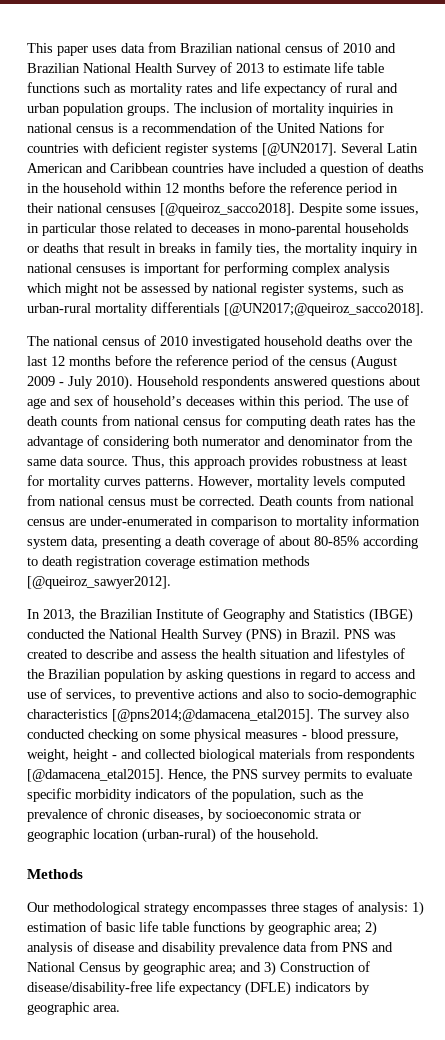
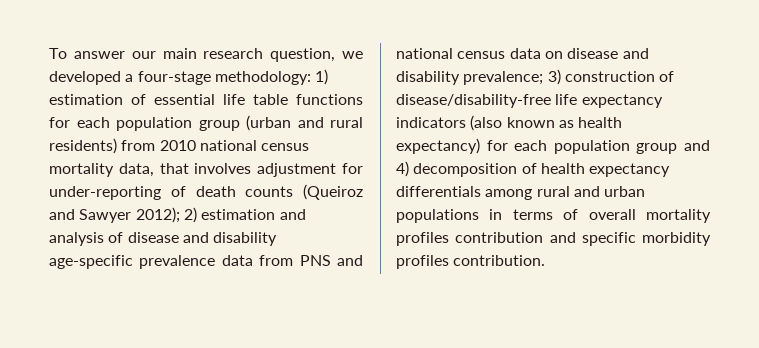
- This paper uses data from Brazilian national census of 2010 and Brazilian National Health Survey of 2013 to estimate life table functions such as mortality rates and life expectancy of rural and urban population groups. The inclusion of mortality inquiries in national census is a recommendation of the United Nations for countries with deficient register systems [@UN2017]. Several Latin American and Caribbean countries have included a question of deaths in the household within 12 months before the reference period in their national censuses [@queiroz_sacco2018]. Despite some issues, in particular those related to deceases in mono-parental households or deaths that result in breaks in family ties, the mortality inquiry in national censuses is important for performing complex analysis which might not be assessed by national register systems, such as urban-rural mortality differentials [@UN2017;@queiroz_sacco2018].
- The national census of 2010 investigated household deaths over the last 12 months before the reference period of the census (August 2009 - July 2010). Household respondents answered questions about age and sex of household’s deceases within this period. The use of death counts from national census for computing death rates has the advantage of considering both numerator and denominator from the same data source. Thus, this approach provides robustness at least for mortality curves patterns. However, mortality levels computed from national census must be corrected. Death counts from national census are under-enumerated in comparison to mortality information system data, presenting a death coverage of about 80-85% according to death registration coverage estimation methods [@queiroz_sawyer2012].
- In 2013, the Brazilian Institute of Geography and Statistics (IBGE) conducted the National Health Survey (PNS) in Brazil. PNS was created to describe and assess the health situation and lifestyles of the Brazilian population by asking questions in regard to access and use of services, to preventive actions and also to socio-demographic characteristics [@pns2014;@damacena_etal2015]. The survey also conducted checking on some physical measures - blood pressure, weight, height - and collected biological materials from respondents [@damacena_etal2015]. Hence, the PNS survey permits to evaluate specific morbidity indicators of the population, such as the prevalence of chronic diseases, by socioeconomic strata or geographic location (urban-rural) of the household.
- Methods
- Our methodological strategy encompasses three stages of analysis: 1) estimation of basic life table functions by geographic area; 2) analysis of disease and disability prevalence data from PNS and National Census by geographic area; and 3) Construction of disease/disability-free life expectancy (DFLE) indicators by geographic area.
+ To answer our main research question, we developed a four-stage methodology: 1) estimation of essential life table functions for each population group (urban and rural residents) from 2010 national census mortality data, that involves adjustment for under-reporting of death counts (Queiroz and Sawyer 2012); 2) estimation and analysis of disease and disability age-specific prevalence data from PNS and national census data on disease and disability prevalence; 3) construction of disease/disability-free life expectancy indicators (also known as health expectancy) for each population group and 4) decomposition of health expectancy differentials among rural and urban populations in terms of overall mortality profiles contribution and specific morbidity profiles contribution.

